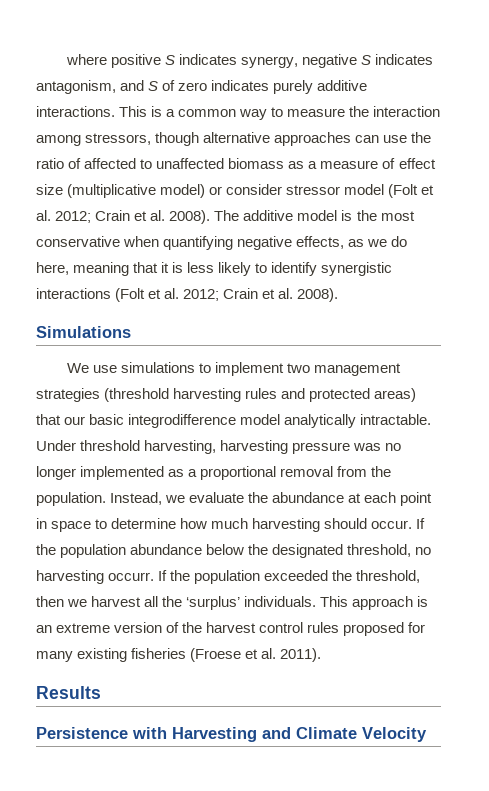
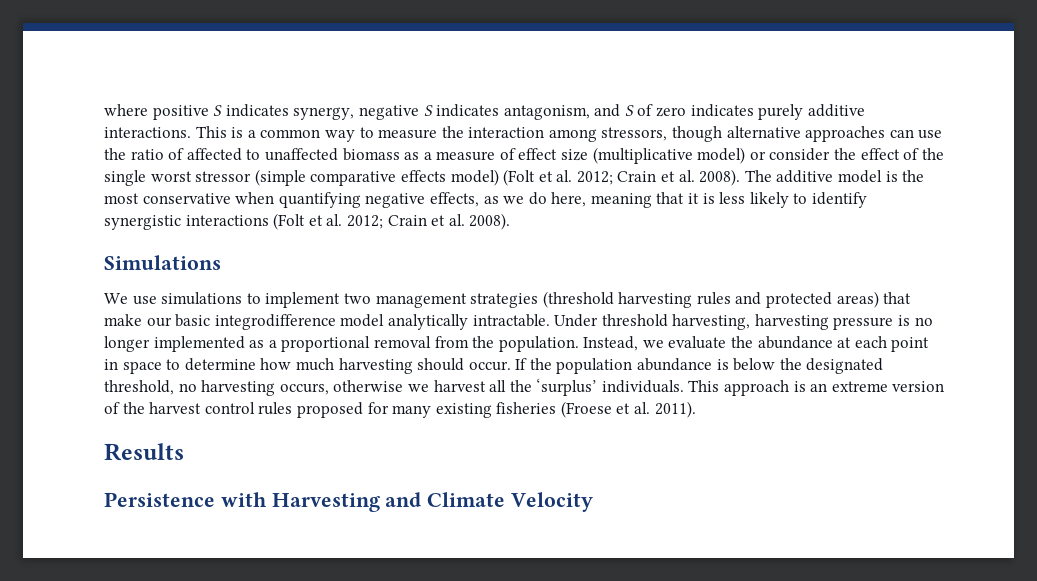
- This is a common way to measure the interaction among stressors, though alternative approaches can use the ratio of affected to unaffected biomass as a measure of effect size (multiplicative model) or consider stressor model (Folt et al. 2012; Crain et al. 2008).
+ This is a common way to measure the interaction among stressors, though alternative approaches can use the ratio of affected to unaffected biomass as a measure of effect size (multiplicative model) or consider the effect of the single worst stressor (simple comparative effects model) (Folt et al. 2012; Crain et al. 2008).
- We use simulations to implement two management strategies (threshold harvesting rules and protected areas) that our basic integrodifference model analytically intractable.
+ We use simulations to implement two management strategies (threshold harvesting rules and protected areas) that make our basic integrodifference model analytically intractable.
- Under threshold harvesting, harvesting pressure was no longer implemented as a proportional removal from the population.
+ Under threshold harvesting, harvesting pressure is no longer implemented as a proportional removal from the population.
- If the population abundance below the designated threshold, no harvesting occurr. If the population exceeded the threshold, then we harvest all the ‘surplus’ individuals.
+ If the population abundance is below the designated threshold, no harvesting occurs, otherwise we harvest all the ‘surplus’ individuals.

